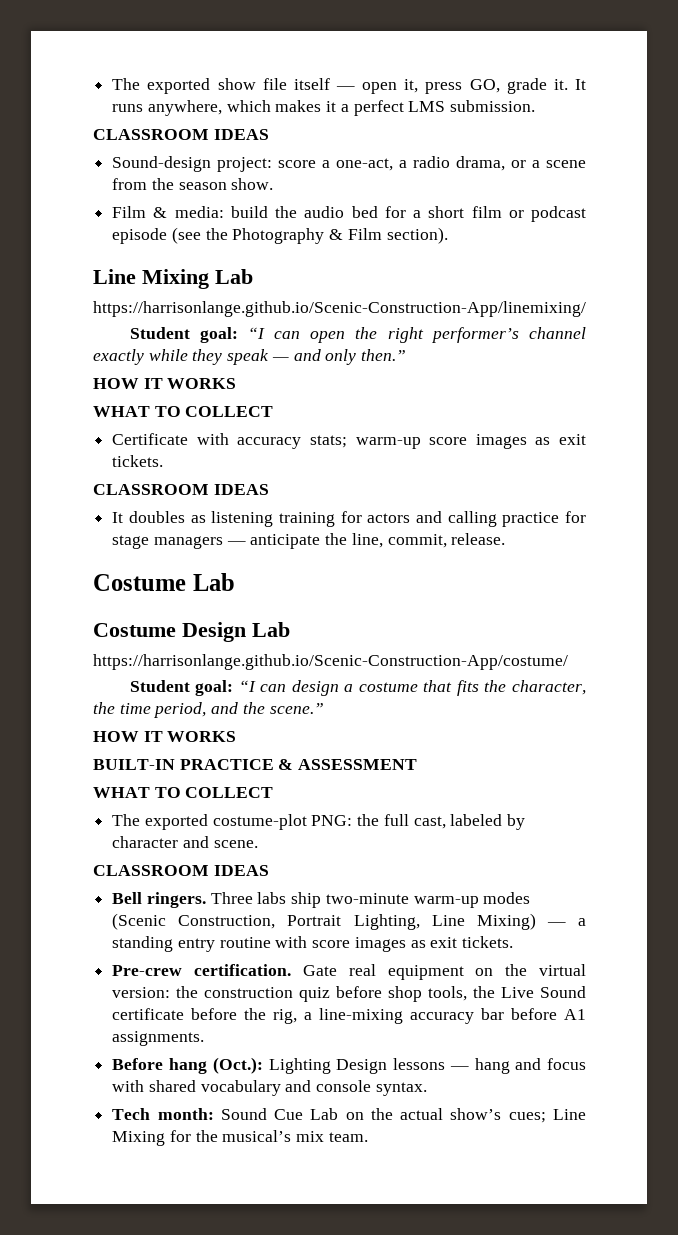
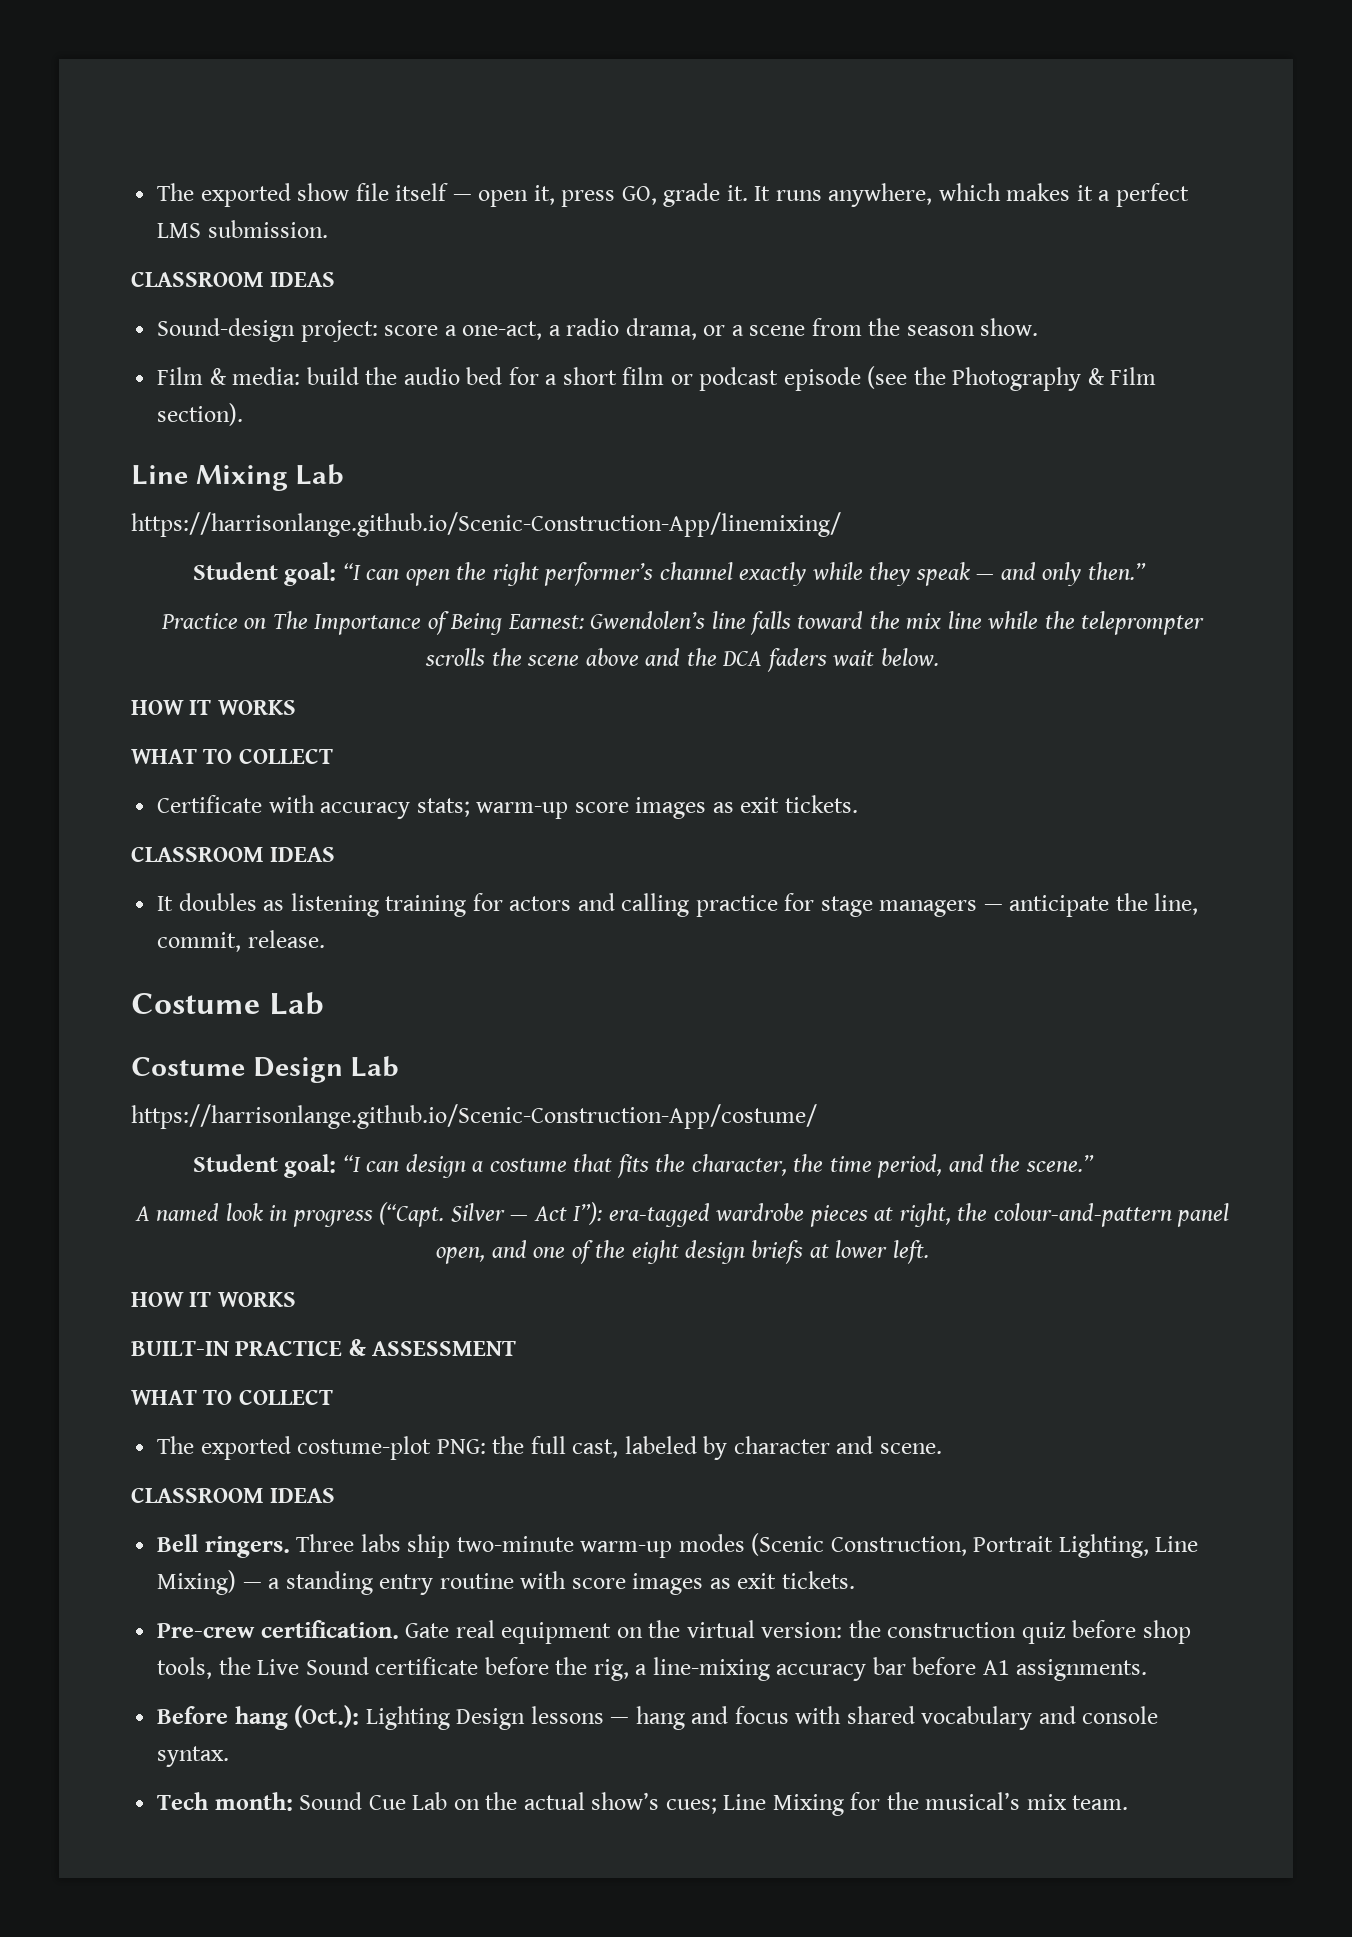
+ Practice on The Importance of Being Earnest: Gwendolen’s line falls toward the mix line while the teleprompter scrolls the scene above and the DCA faders wait below.
+ A named look in progress (“Capt. Silver — Act I”): era-tagged wardrobe pieces at right, the colour-and-pattern panel open, and one of the eight design briefs at lower left.

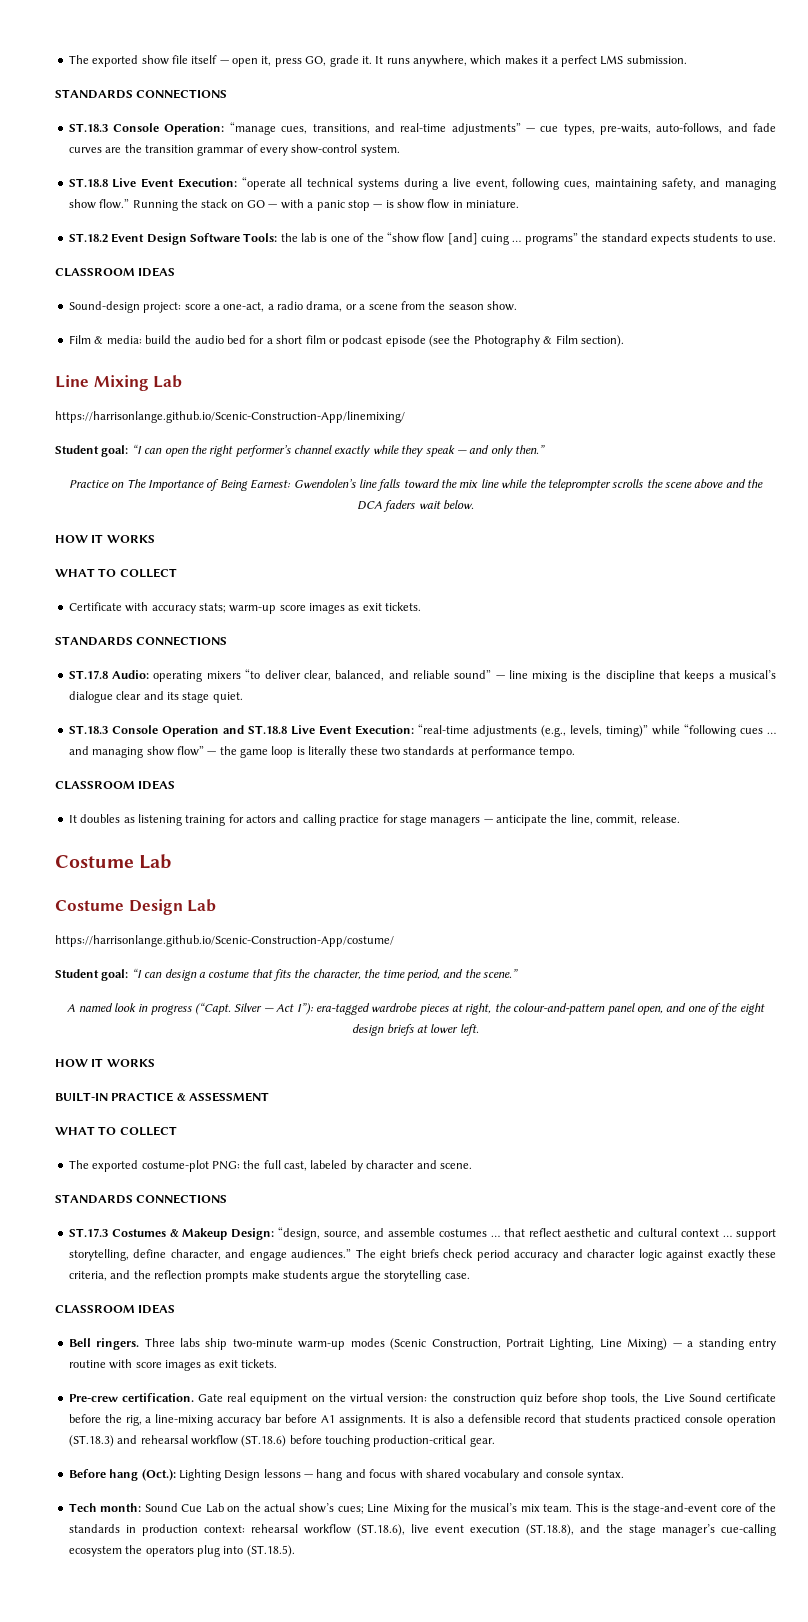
  It runs anywhere, which makes it a perfect LMS submission.
+ STANDARDS CONNECTIONS
+ ST.18.3 Console Operation: “manage cues, transitions, and real-time adjustments” — cue types, pre-waits, auto-follows, and fade curves are the transition grammar of every show-control system.
+ ST.18.8 Live Event Execution: “operate all technical systems during a live event, following cues, maintaining safety, and managing show flow.” Running the stack on GO — with a panic stop — is show flow in miniature.
+ ST.18.2 Event Design Software Tools: the lab is one of the “show flow [and] cuing … programs” the standard expects students to use.
  Certificate with accuracy stats; warm-up score images as exit tickets.
+ STANDARDS CONNECTIONS
+ ST.17.8 Audio: operating mixers “to deliver clear, balanced, and reliable sound” — line mixing is the discipline that keeps a musical’s dialogue clear and its stage quiet.
+ ST.18.3 Console Operation and ST.18.8 Live Event Execution: “real-time adjustments (e.g., levels, timing)” while “following cues … and managing show flow” — the game loop is literally these two standards at performance tempo.
  The exported costume-plot PNG: the full cast, labeled by character and scene.
+ STANDARDS CONNECTIONS
+ ST.17.3 Costumes & Makeup Design: “design, source, and assemble costumes … that reflect aesthetic and cultural context … support storytelling, define character, and engage audiences.” The eight briefs check period accuracy and character logic against exactly these criteria, and the reflection prompts make students argue the storytelling case.
+ It is also a defensible record that students practiced console operation (ST.18.3) and rehearsal workflow (ST.18.6) before touching production-critical gear.
+ This is the stage-and-event core of the standards in production context: rehearsal workflow (ST.18.6), live event execution (ST.18.8), and the stage manager’s cue-calling ecosystem the operators plug into (ST.18.5).

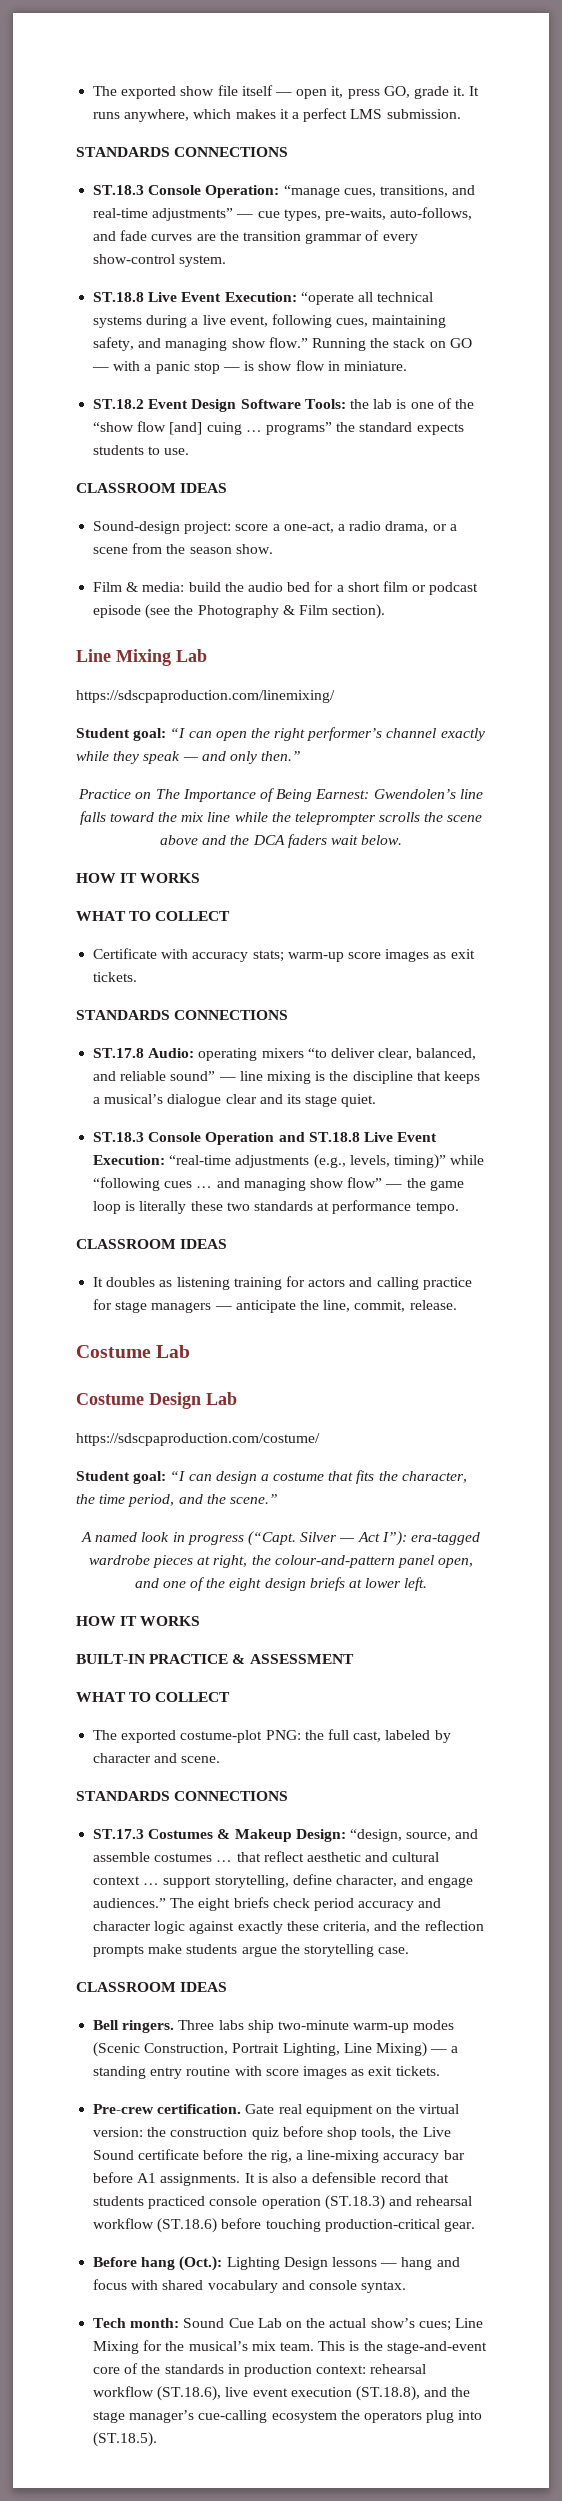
- https://harrisonlange.github.io/Scenic-Construction-App/linemixing/
+ https://sdscpaproduction.com/linemixing/
- https://harrisonlange.github.io/Scenic-Construction-App/costume/
+ https://sdscpaproduction.com/costume/

